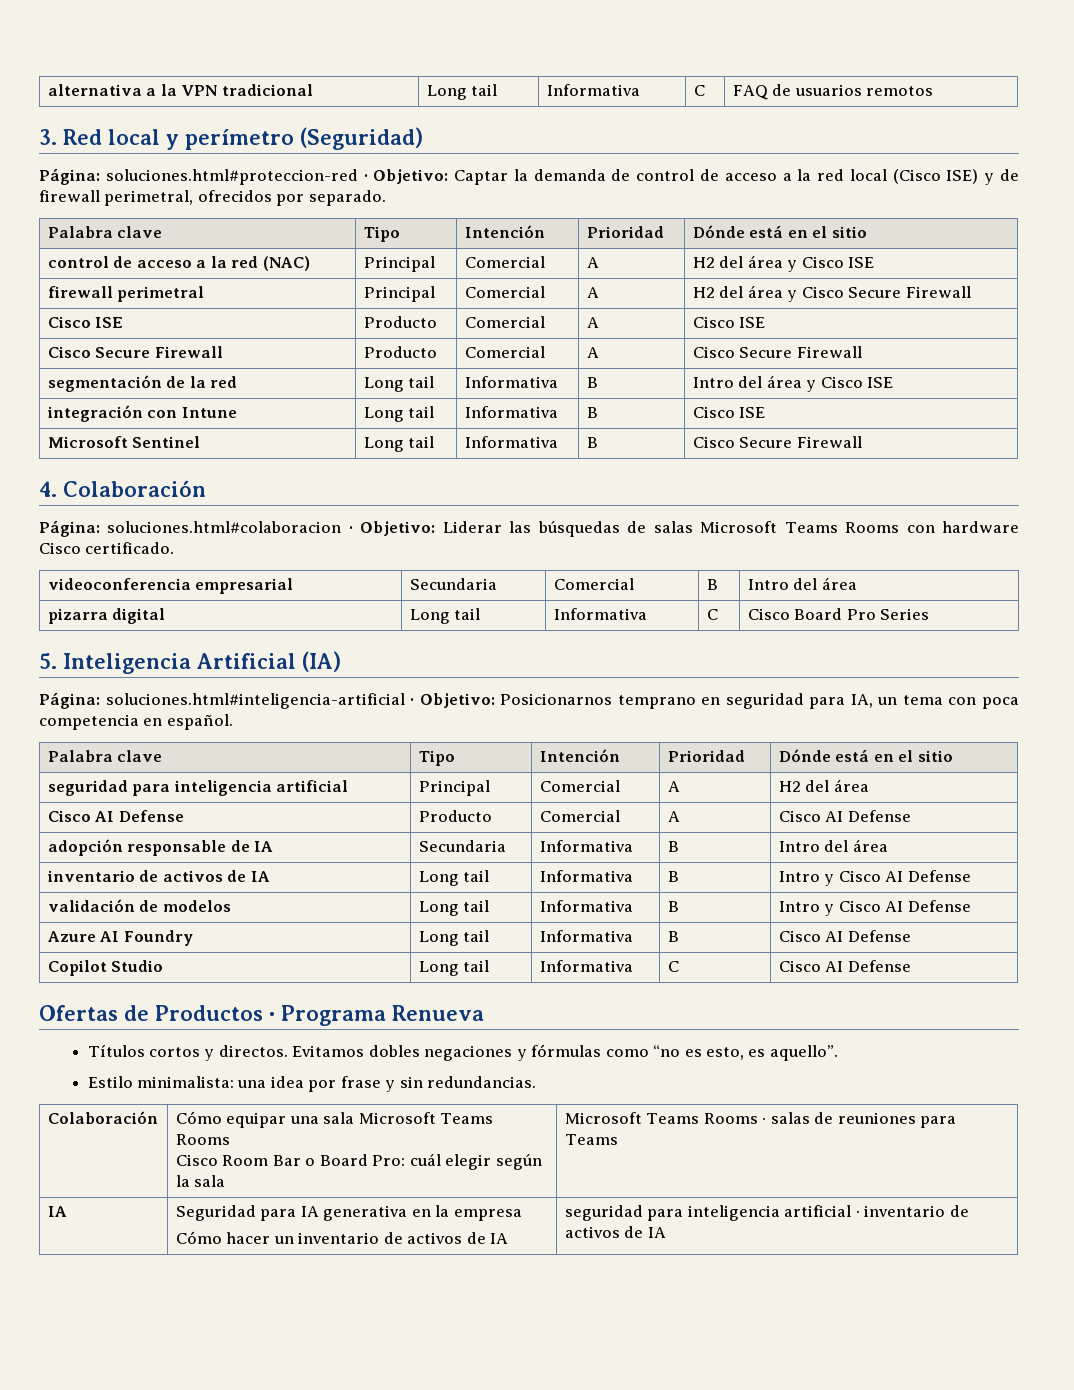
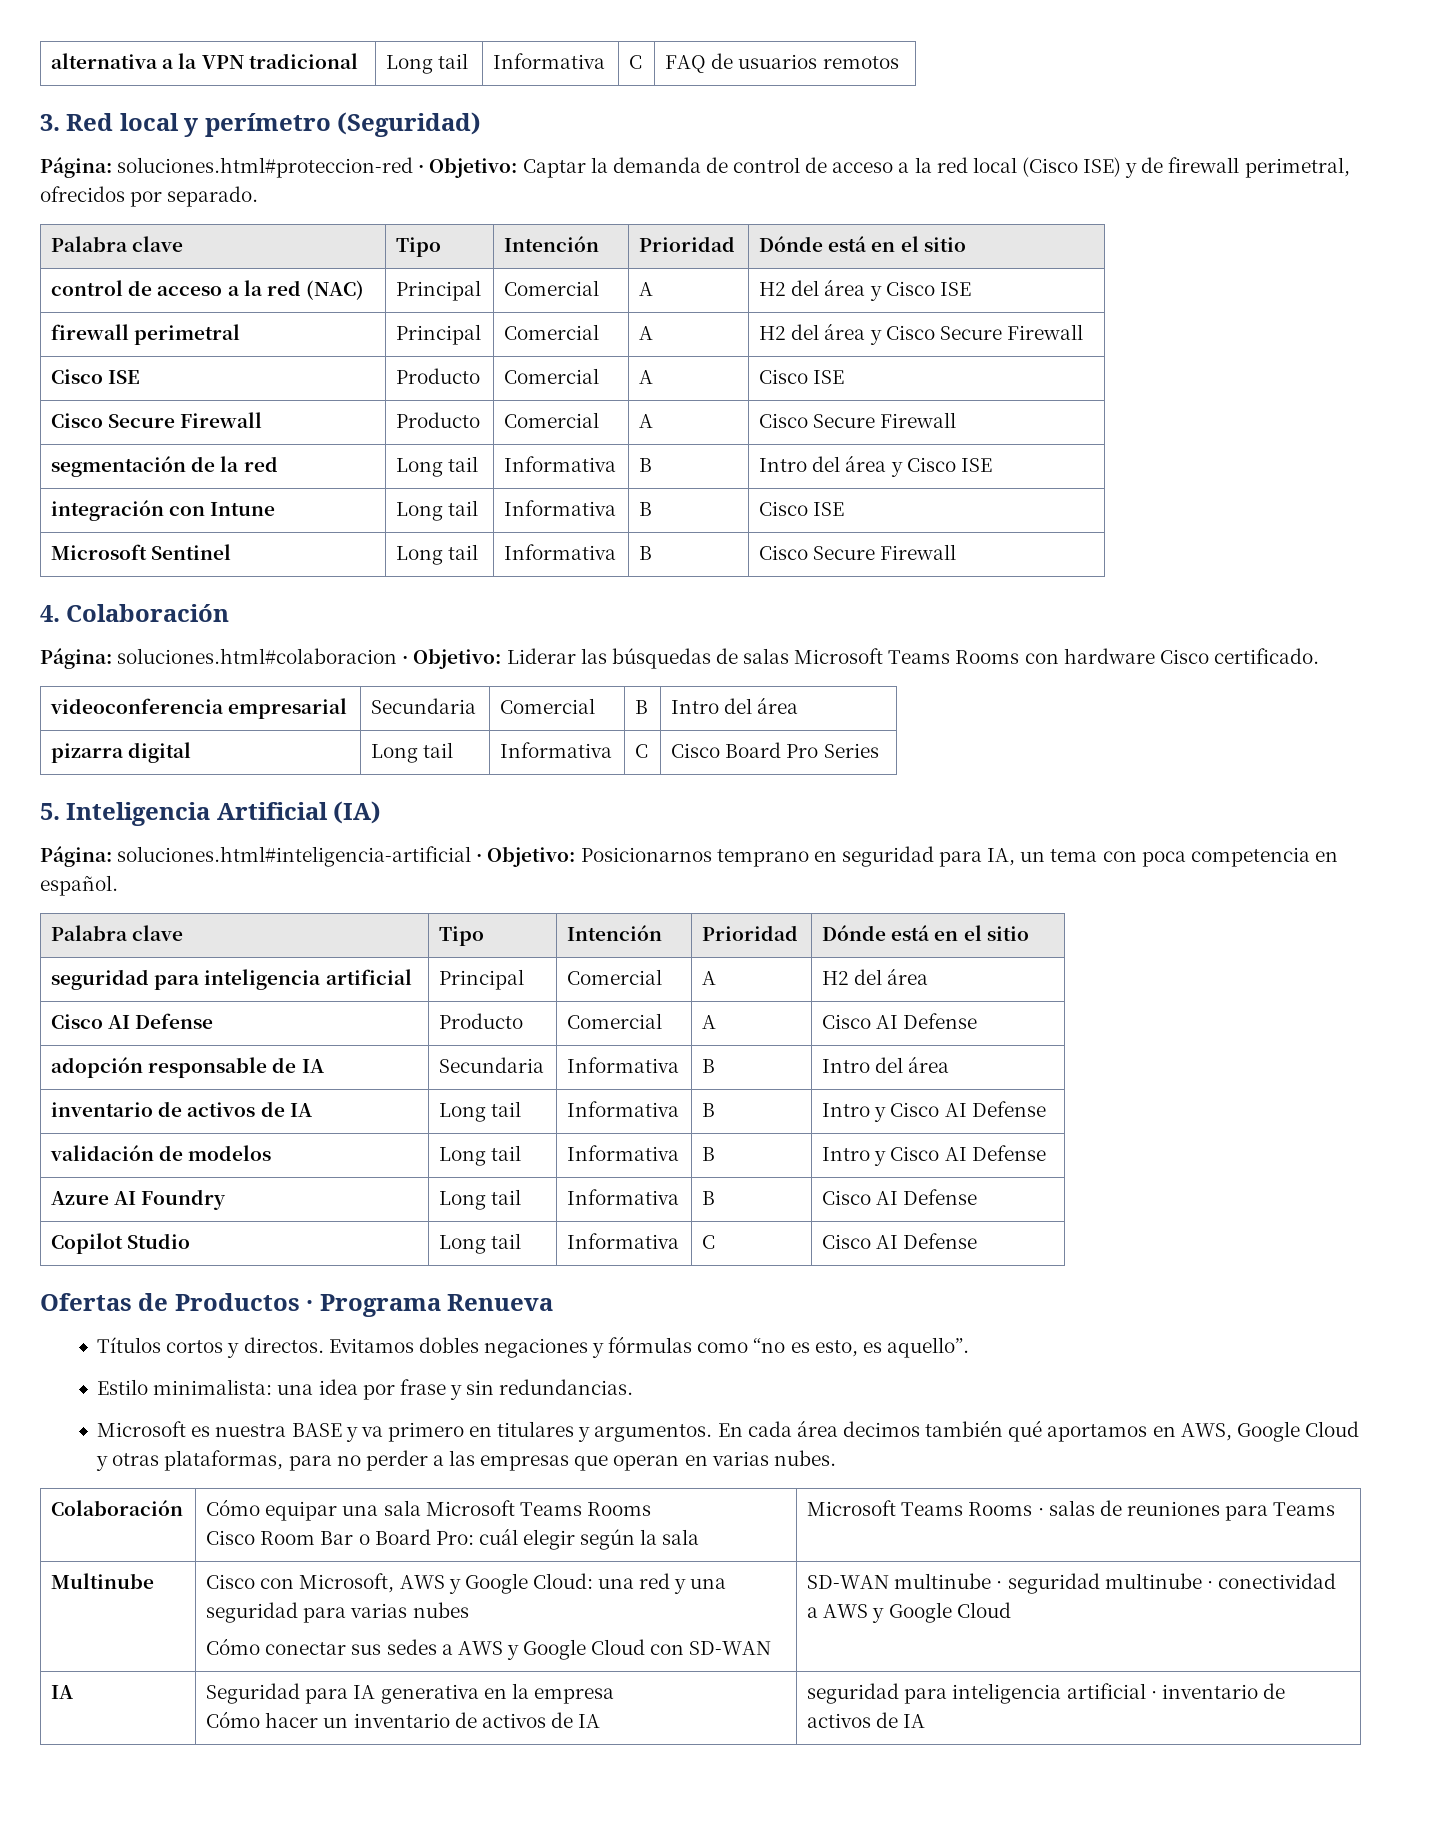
+ Microsoft es nuestra BASE y va primero en titulares y argumentos. En cada área decimos también qué aportamos en AWS, Google Cloud y otras plataformas, para no perder a las empresas que operan en varias nubes.
+ Multinube | Cisco con Microsoft, AWS y Google Cloud: una red y una seguridad para varias nubes
+ Cómo conectar sus sedes a AWS y Google Cloud con SD-WAN | SD-WAN multinube · seguridad multinube · conectividad a AWS y Google Cloud

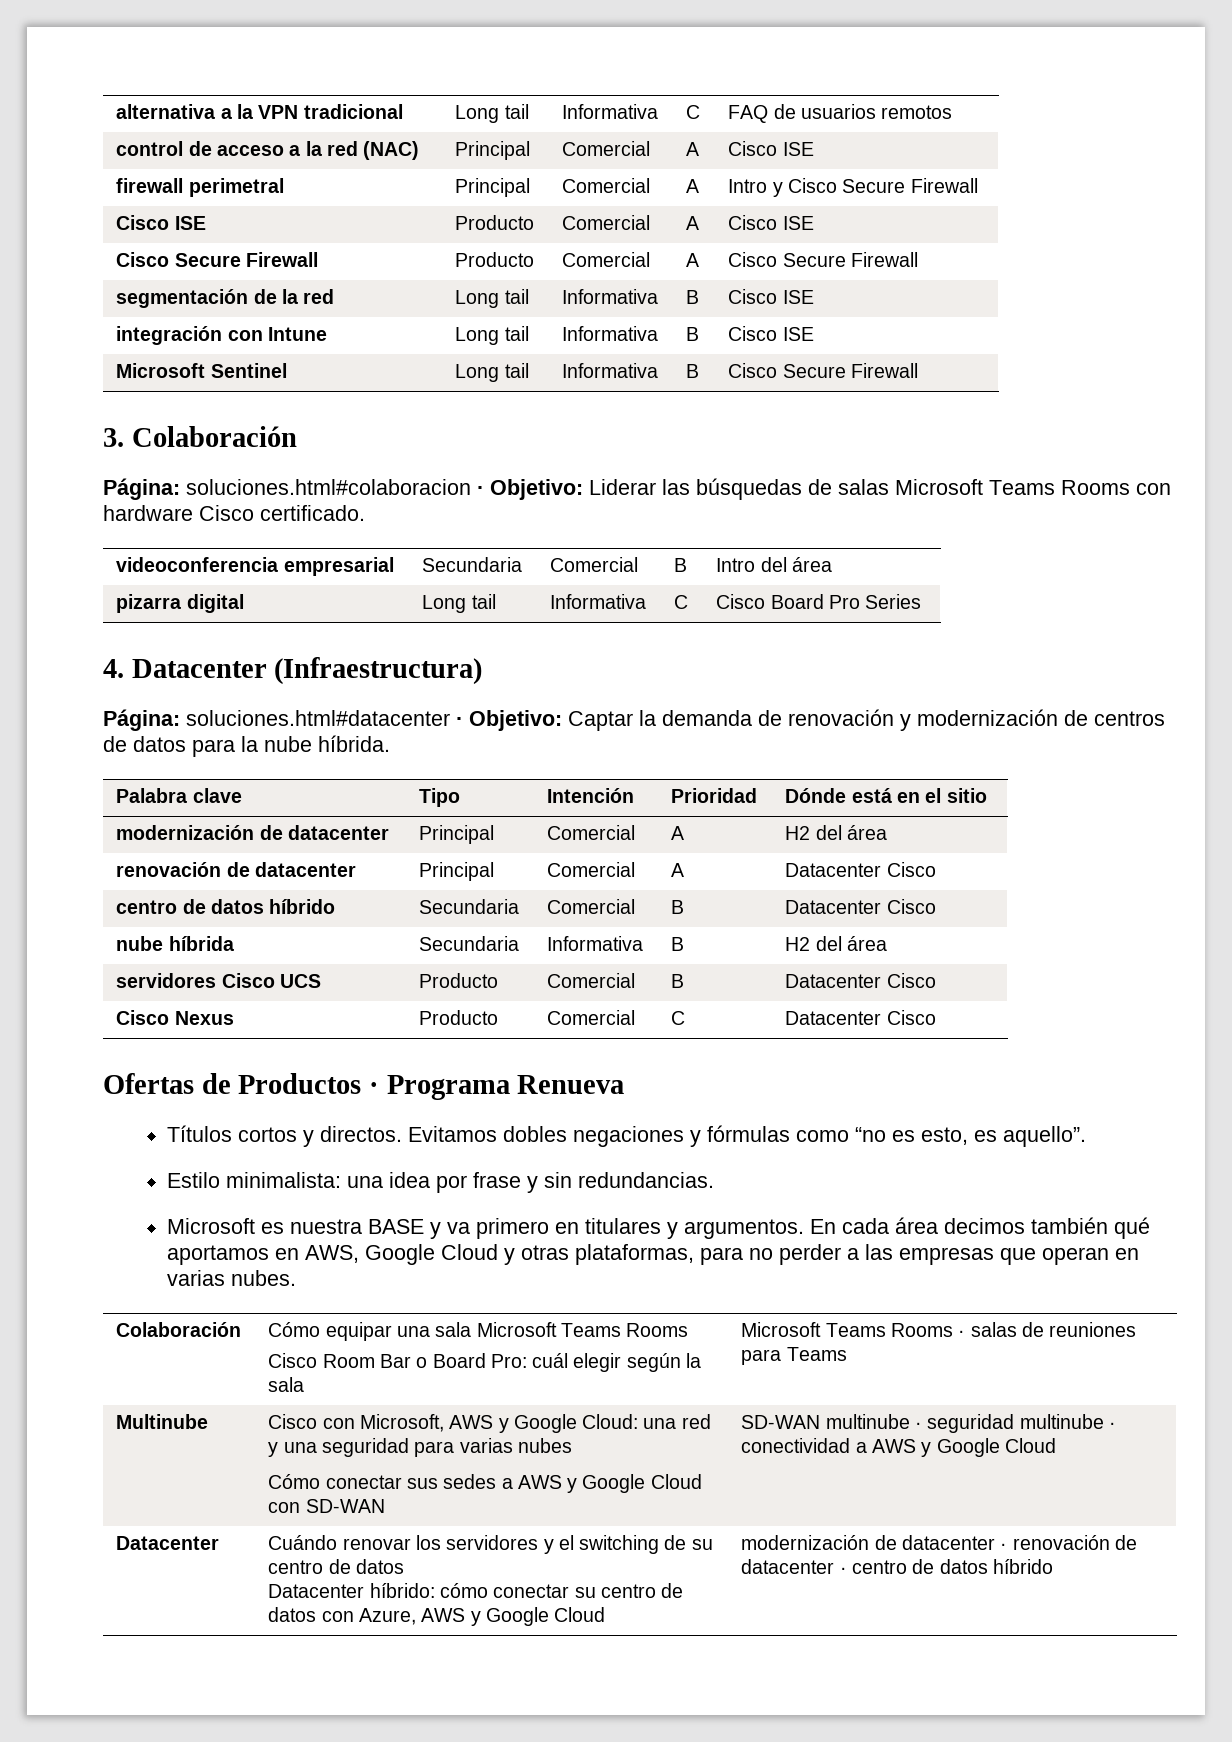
- 3. Red local y perímetro (Seguridad)
- Página: soluciones.html#proteccion-red · Objetivo: Captar la demanda de control de acceso a la red local (Cisco ISE) y de firewall perimetral, ofrecidos por separado.
- Palabra clave | Tipo | Intención | Prioridad | Dónde está en el sitio
- control de acceso a la red (NAC) | Principal | Comercial | A | H2 del área y Cisco ISE
+ control de acceso a la red (NAC) | Principal | Comercial | A | Cisco ISE
- firewall perimetral | Principal | Comercial | A | H2 del área y Cisco Secure Firewall
+ firewall perimetral | Principal | Comercial | A | Intro y Cisco Secure Firewall
- segmentación de la red | Long tail | Informativa | B | Intro del área y Cisco ISE
+ segmentación de la red | Long tail | Informativa | B | Cisco ISE
- 4. Colaboración
+ 3. Colaboración
- 5. Inteligencia Artificial (IA)
- Página: soluciones.html#inteligencia-artificial · Objetivo: Posicionarnos temprano en seguridad para IA, un tema con poca competencia en español.
+ 4. Datacenter (Infraestructura)
+ Página: soluciones.html#datacenter · Objetivo: Captar la demanda de renovación y modernización de centros de datos para la nube híbrida.
- seguridad para inteligencia artificial | Principal | Comercial | A | H2 del área
+ modernización de datacenter | Principal | Comercial | A | H2 del área
- Cisco AI Defense | Producto | Comercial | A | Cisco AI Defense
- adopción responsable de IA | Secundaria | Informativa | B | Intro del área
- inventario de activos de IA | Long tail | Informativa | B | Intro y Cisco AI Defense
- validación de modelos | Long tail | Informativa | B | Intro y Cisco AI Defense
- Azure AI Foundry | Long tail | Informativa | B | Cisco AI Defense
- Copilot Studio | Long tail | Informativa | C | Cisco AI Defense
+ renovación de datacenter | Principal | Comercial | A | Datacenter Cisco
+ centro de datos híbrido | Secundaria | Comercial | B | Datacenter Cisco
+ nube híbrida | Secundaria | Informativa | B | H2 del área
+ servidores Cisco UCS | Producto | Comercial | B | Datacenter Cisco
+ Cisco Nexus | Producto | Comercial | C | Datacenter Cisco
- IA | Seguridad para IA generativa en la empresa
- Cómo hacer un inventario de activos de IA | seguridad para inteligencia artificial · inventario de activos de IA
+ Datacenter | Cuándo renovar los servidores y el switching de su centro de datos
+ Datacenter híbrido: cómo conectar su centro de datos con Azure, AWS y Google Cloud | modernización de datacenter · renovación de datacenter · centro de datos híbrido

